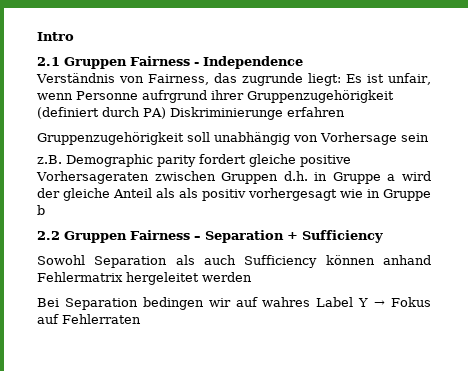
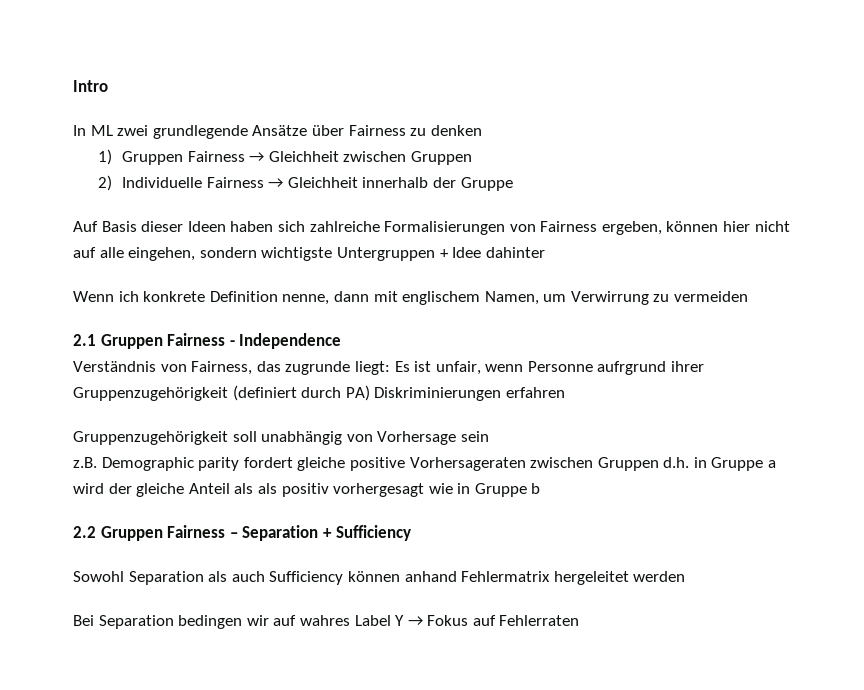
+ In ML zwei grundlegende Ansätze über Fairness zu denken
+ 1) Gruppen Fairness → Gleichheit zwischen Gruppen
+ 2) Individuelle Fairness → Gleichheit innerhalb der Gruppe
+ Auf Basis dieser Ideen haben sich zahlreiche Formalisierungen von Fairness ergeben, können hier nicht auf alle eingehen, sondern wichtigste Untergruppen + Idee dahinter
+ Wenn ich konkrete Definition nenne, dann mit englischem Namen, um Verwirrung zu vermeiden
- Verständnis von Fairness, das zugrunde liegt: Es ist unfair, wenn Personne aufrgrund ihrer Gruppenzugehörigkeit (definiert durch PA) Diskriminierunge erfahren
+ Verständnis von Fairness, das zugrunde liegt: Es ist unfair, wenn Personne aufrgrund ihrer Gruppenzugehörigkeit (definiert durch PA) Diskriminierungen erfahren

